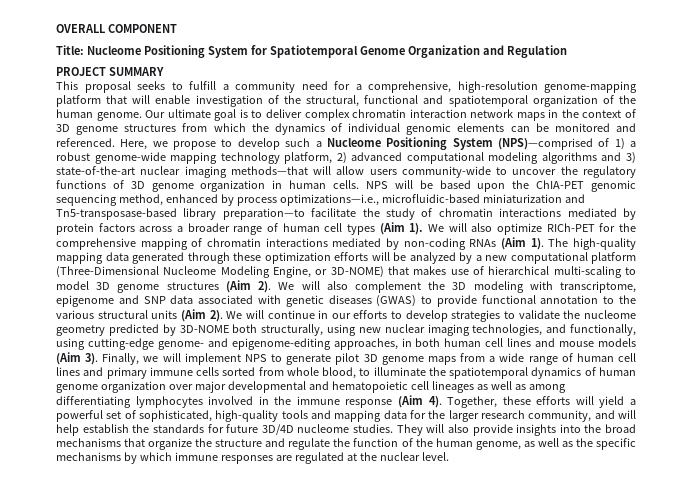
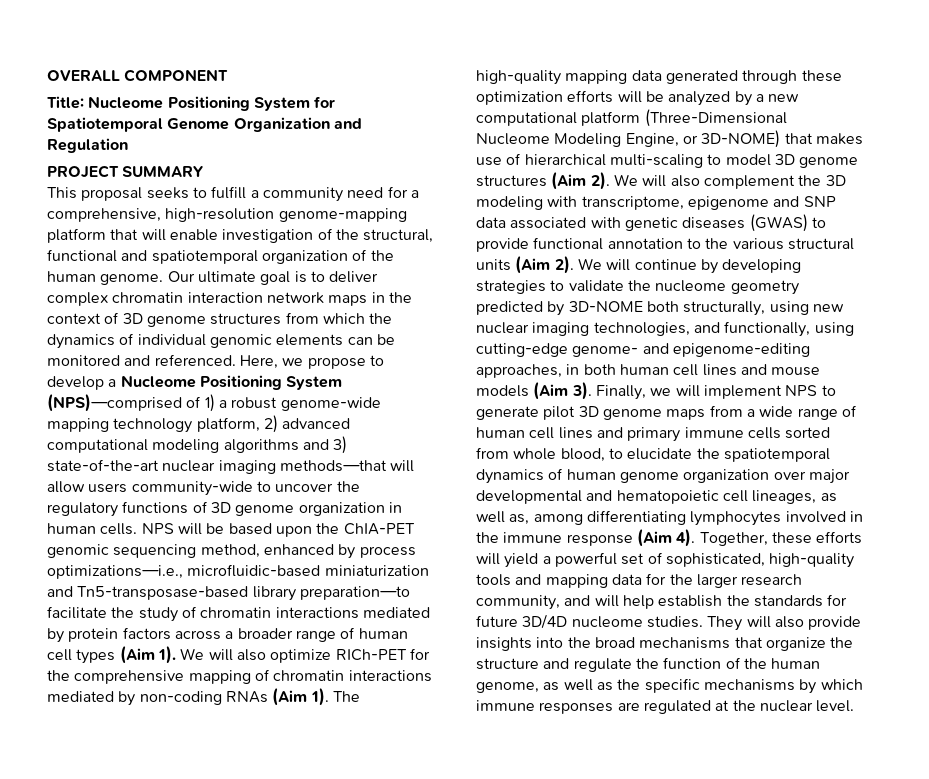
- Here, we propose to develop such a Nucleome Positioning System (NPS)—comprised of 1) a robust genome-wide mapping technology platform, 2) advanced computational modeling algorithms and 3) state-of-the-art nuclear imaging methods—that will allow users community-wide to uncover the regulatory functions of 3D genome organization in human cells.
+ Here, we propose to develop a Nucleome Positioning System (NPS)—comprised of 1) a robust genome-wide mapping technology platform, 2) advanced computational modeling algorithms and 3) state-of-the-art nuclear imaging methods—that will allow users community-wide to uncover the regulatory functions of 3D genome organization in human cells.
- We will continue in our efforts to develop strategies to validate the nucleome geometry predicted by 3D-NOME both structurally, using new nuclear imaging technologies, and functionally, using cutting-edge genome- and epigenome-editing approaches, in both human cell lines and mouse models (Aim 3).
+ We will continue by developing strategies to validate the nucleome geometry predicted by 3D-NOME both structurally, using new nuclear imaging technologies, and functionally, using cutting-edge genome- and epigenome-editing approaches, in both human cell lines and mouse models (Aim 3).
- Finally, we will implement NPS to generate pilot 3D genome maps from a wide range of human cell lines and primary immune cells sorted from whole blood, to illuminate the spatiotemporal dynamics of human genome organization over major developmental and hematopoietic cell lineages as well as among differentiating lymphocytes involved in the immune response (Aim 4).
+ Finally, we will implement NPS to generate pilot 3D genome maps from a wide range of human cell lines and primary immune cells sorted from whole blood, to elucidate the spatiotemporal dynamics of human genome organization over major developmental and hematopoietic cell lineages, as well as, among differentiating lymphocytes involved in the immune response (Aim 4).

